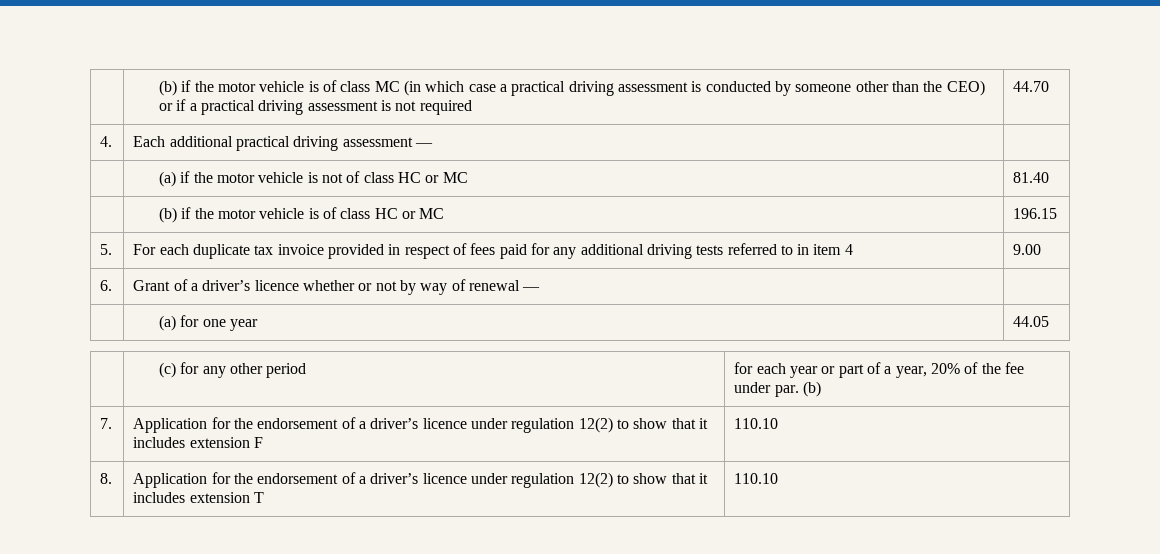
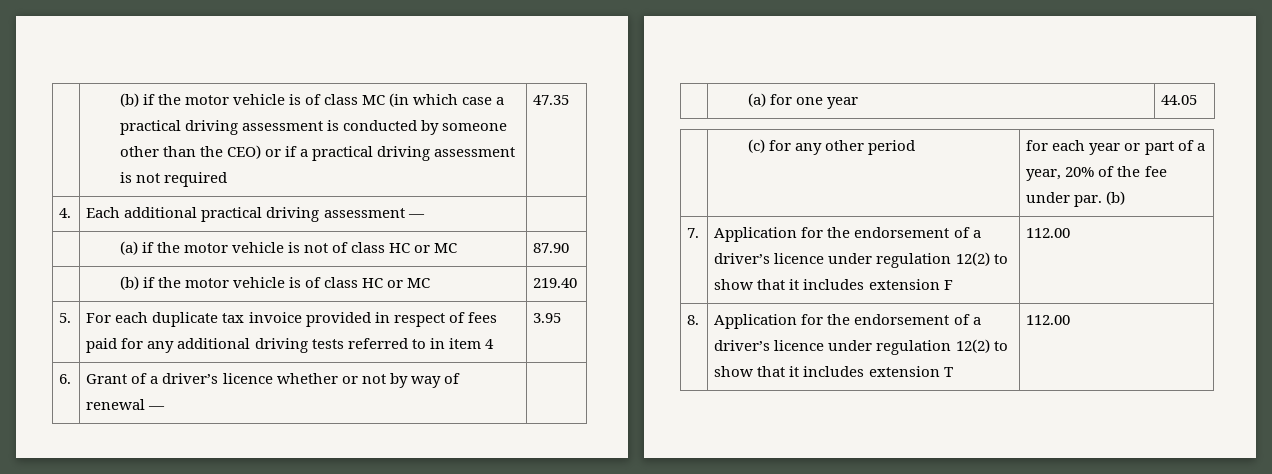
- | (b) if the motor vehicle is of class MC (in which case a practical driving assessment is conducted by someone other than the CEO) or if a practical driving assessment is not required | 44.70
+ | (b) if the motor vehicle is of class MC (in which case a practical driving assessment is conducted by someone other than the CEO) or if a practical driving assessment is not required | 47.35
- | (a) if the motor vehicle is not of class HC or MC | 81.40
+ | (a) if the motor vehicle is not of class HC or MC | 87.90
- | (b) if the motor vehicle is of class HC or MC | 196.15
+ | (b) if the motor vehicle is of class HC or MC | 219.40
- 5. | For each duplicate tax invoice provided in respect of fees paid for any additional driving tests referred to in item 4 | 9.00
+ 5. | For each duplicate tax invoice provided in respect of fees paid for any additional driving tests referred to in item 4 | 3.95
- 7. | Application for the endorsement of a driver’s licence under regulation 12(2) to show that it includes extension F | 110.10
+ 7. | Application for the endorsement of a driver’s licence under regulation 12(2) to show that it includes extension F | 112.00
- 8. | Application for the endorsement of a driver’s licence under regulation 12(2) to show that it includes extension T | 110.10
+ 8. | Application for the endorsement of a driver’s licence under regulation 12(2) to show that it includes extension T | 112.00

